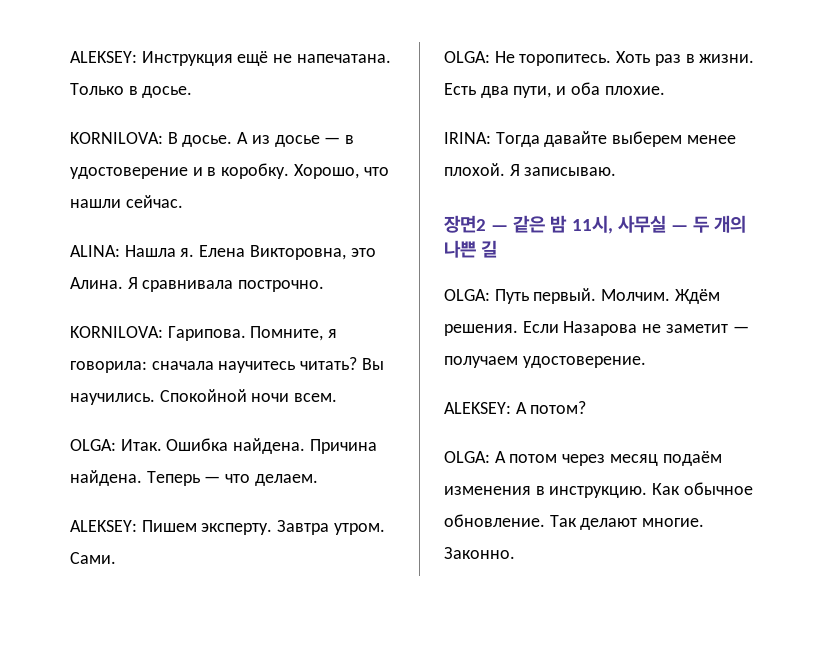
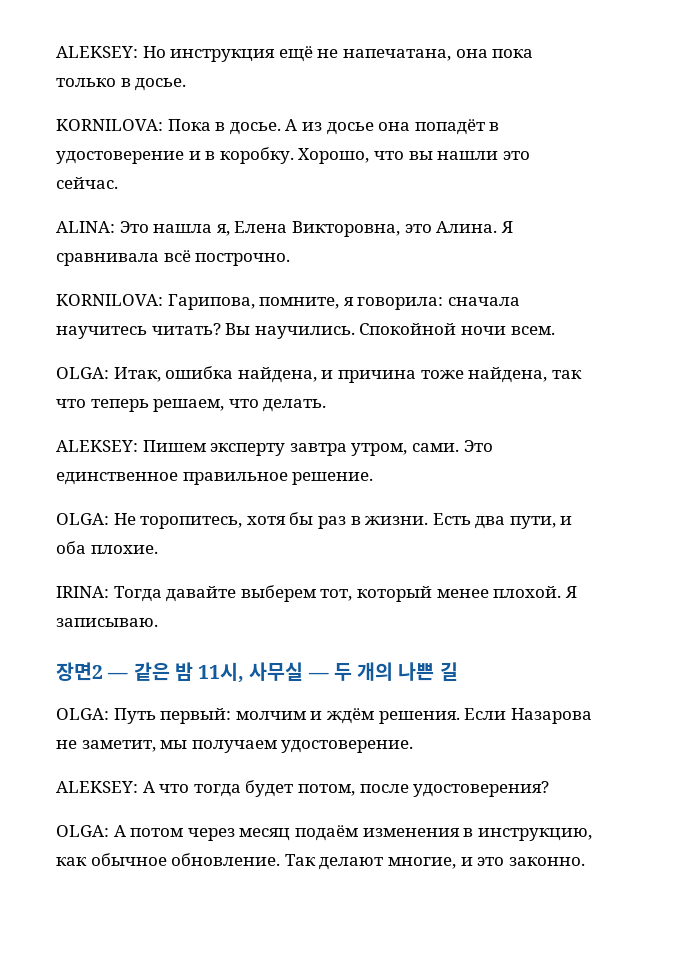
- ALEKSEY: Инструкция ещё не напечатана. Только в досье.
+ ALEKSEY: Но инструкция ещё не напечатана, она пока только в досье.
- KORNILOVA: В досье.
+ KORNILOVA: Пока в досье.
- А из досье — в удостоверение и в коробку.
+ А из досье она попадёт в удостоверение и в коробку.
- Хорошо, что нашли сейчас.
+ Хорошо, что вы нашли это сейчас.
- ALINA: Нашла я. Елена Викторовна, это Алина.
+ ALINA: Это нашла я, Елена Викторовна, это Алина.
- Я сравнивала построчно.
+ Я сравнивала всё построчно.
- KORNILOVA: Гарипова. Помните, я говорила: сначала научитесь читать?
+ KORNILOVA: Гарипова, помните, я говорила: сначала научитесь читать?
- OLGA: Итак. Ошибка найдена. Причина найдена. Теперь — что делаем.
- ALEKSEY: Пишем эксперту. Завтра утром. Сами.
+ OLGA: Итак, ошибка найдена, и причина тоже найдена, так что теперь решаем, что делать.
+ ALEKSEY: Пишем эксперту завтра утром, сами. Это единственное правильное решение.
- OLGA: Не торопитесь. Хоть раз в жизни.
+ OLGA: Не торопитесь, хотя бы раз в жизни.
- IRINA: Тогда давайте выберем менее плохой.
+ IRINA: Тогда давайте выберем тот, который менее плохой.
- OLGA: Путь первый. Молчим. Ждём решения.
+ OLGA: Путь первый: молчим и ждём решения.
- Если Назарова не заметит — получаем удостоверение.
+ Если Назарова не заметит, мы получаем удостоверение.
- ALEKSEY: А потом?
+ ALEKSEY: А что тогда будет потом, после удостоверения?
- OLGA: А потом через месяц подаём изменения в инструкцию. Как обычное обновление.
+ OLGA: А потом через месяц подаём изменения в инструкцию, как обычное обновление.
- Так делают многие. Законно.
+ Так делают многие, и это законно.

